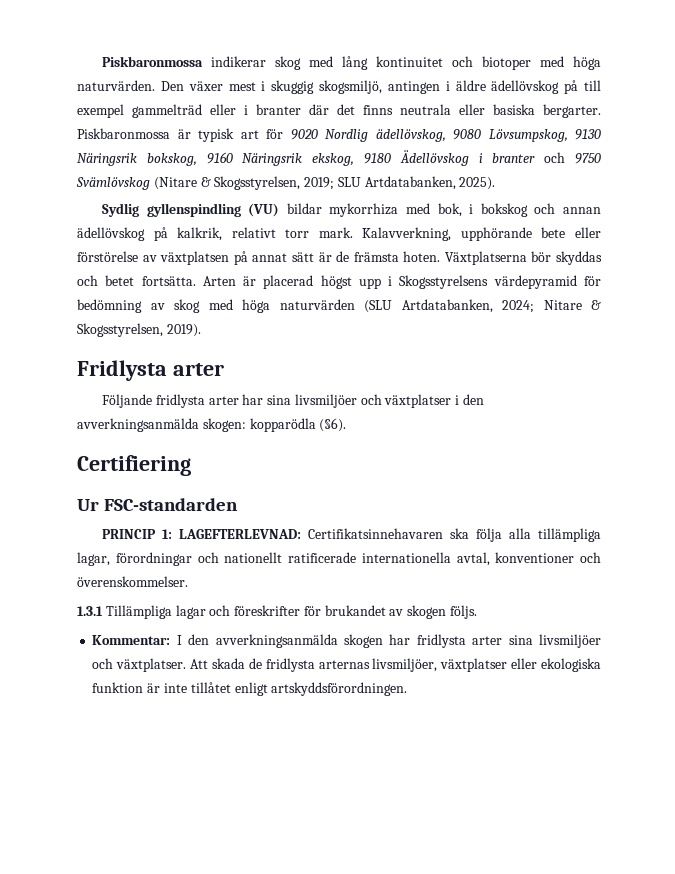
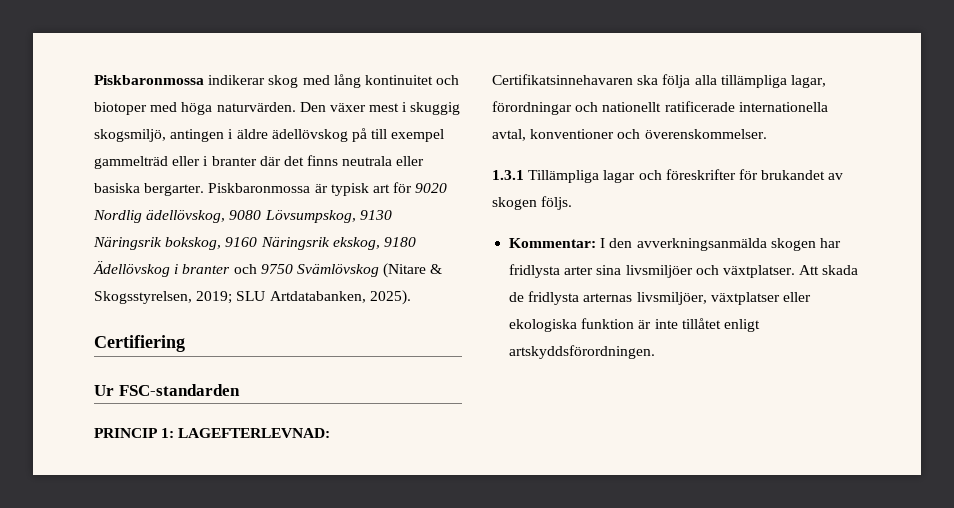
- Sydlig gyllenspindling (VU) bildar mykorrhiza med bok, i bokskog och annan ädellövskog på kalkrik, relativt torr mark. Kalavverkning, upphörande bete eller förstörelse av växtplatsen på annat sätt är de främsta hoten. Växtplatserna bör skyddas och betet fortsätta. Arten är placerad högst upp i Skogsstyrelsens värdepyramid för bedömning av skog med höga naturvärden (SLU Artdatabanken, 2024; Nitare & Skogsstyrelsen, 2019).
- Fridlysta arter
- Följande fridlysta arter har sina livsmiljöer och växtplatser i den avverkningsanmälda skogen: kopparödla (§6).

